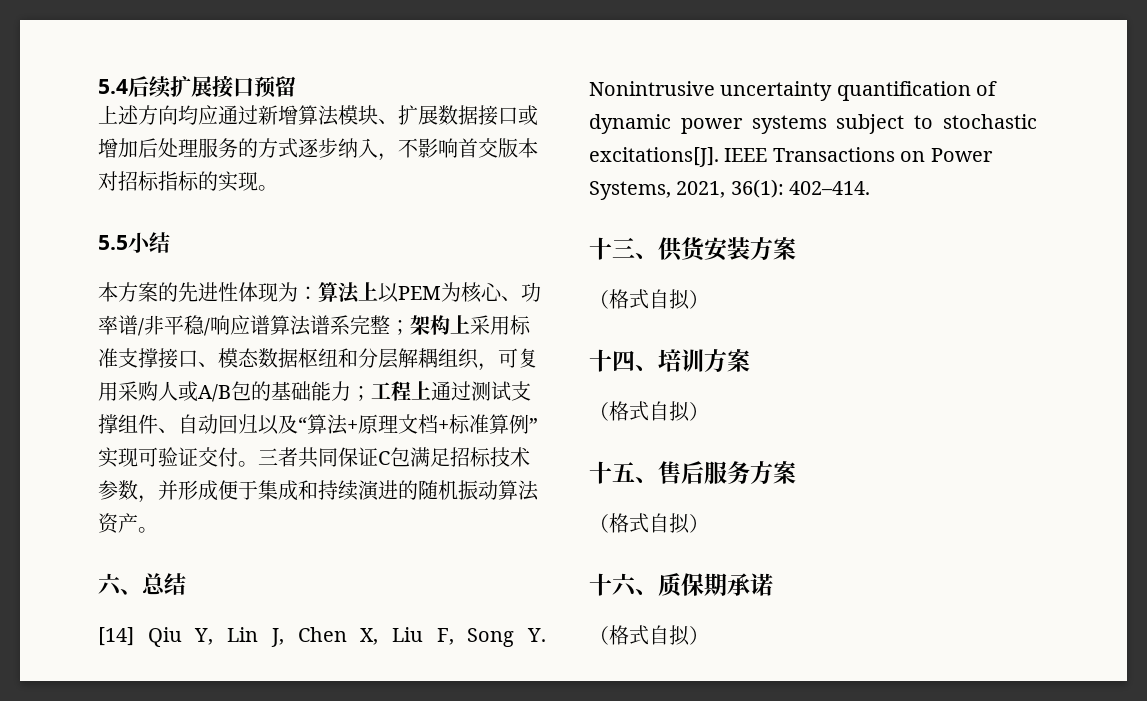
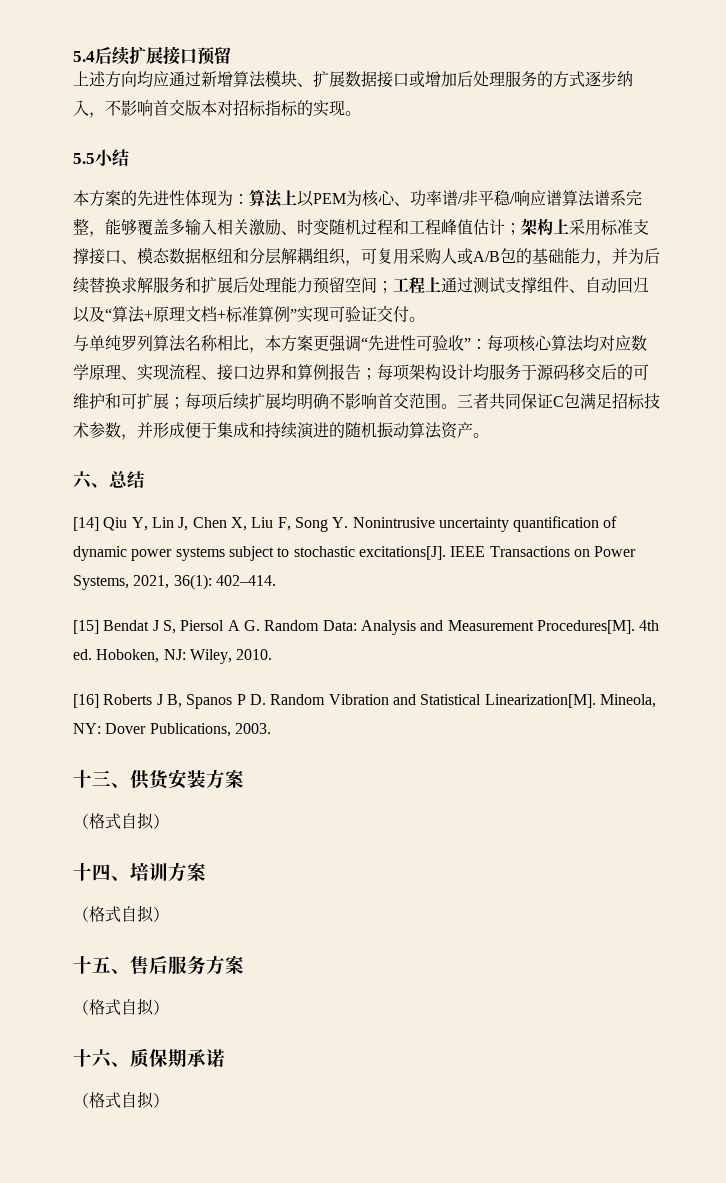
- 算法上以PEM为核心、功率谱/非平稳/响应谱算法谱系完整；
+ 算法上以PEM为核心、功率谱/非平稳/响应谱算法谱系完整，能够覆盖多输入相关激励、时变随机过程和工程峰值估计；
- 架构上采用标准支撑接口、模态数据枢纽和分层解耦组织，可复用采购人或A/B包的基础能力；
+ 架构上采用标准支撑接口、模态数据枢纽和分层解耦组织，可复用采购人或A/B包的基础能力，并为后续替换求解服务和扩展后处理能力预留空间；
- 工程上通过测试支撑组件、自动回归以及“算法+原理文档+标准算例”实现可验证交付。三者共同保证C包满足招标技术参数，并形成便于集成和持续演进的随机振动算法资产。
+ 工程上通过测试支撑组件、自动回归以及“算法+原理文档+标准算例”实现可验证交付。
+ 与单纯罗列算法名称相比，本方案更强调“先进性可验收”：每项核心算法均对应数学原理、实现流程、接口边界和算例报告；每项架构设计均服务于源码移交后的可维护和可扩展；每项后续扩展均明确不影响首交范围。三者共同保证C包满足招标技术参数，并形成便于集成和持续演进的随机振动算法资产。
+ [15] Bendat J S, Piersol A G. Random Data: Analysis and Measurement Procedures[M]. 4th ed. Hoboken, NJ: Wiley, 2010.
+ [16] Roberts J B, Spanos P D. Random Vibration and Statistical Linearization[M]. Mineola, NY: Dover Publications, 2003.

